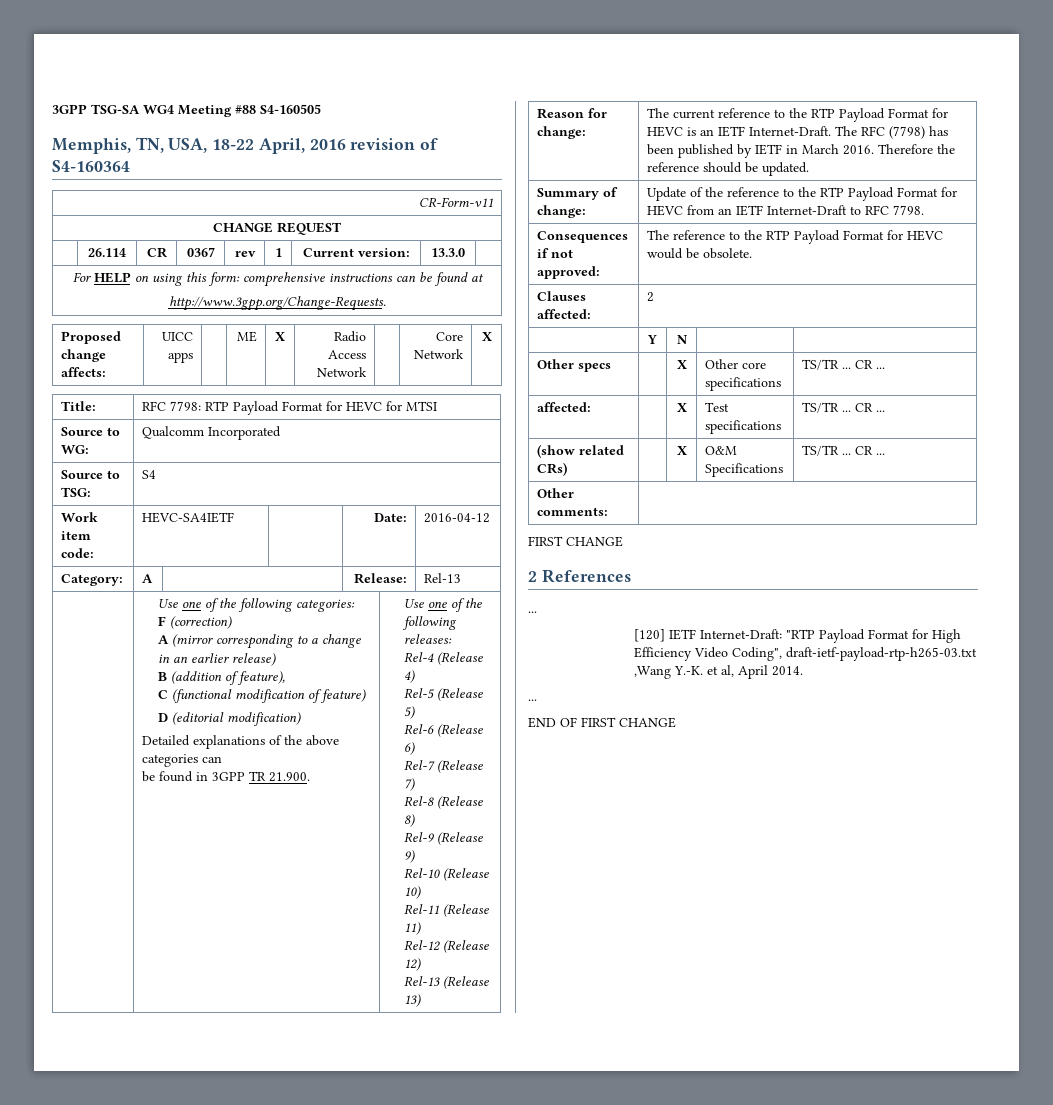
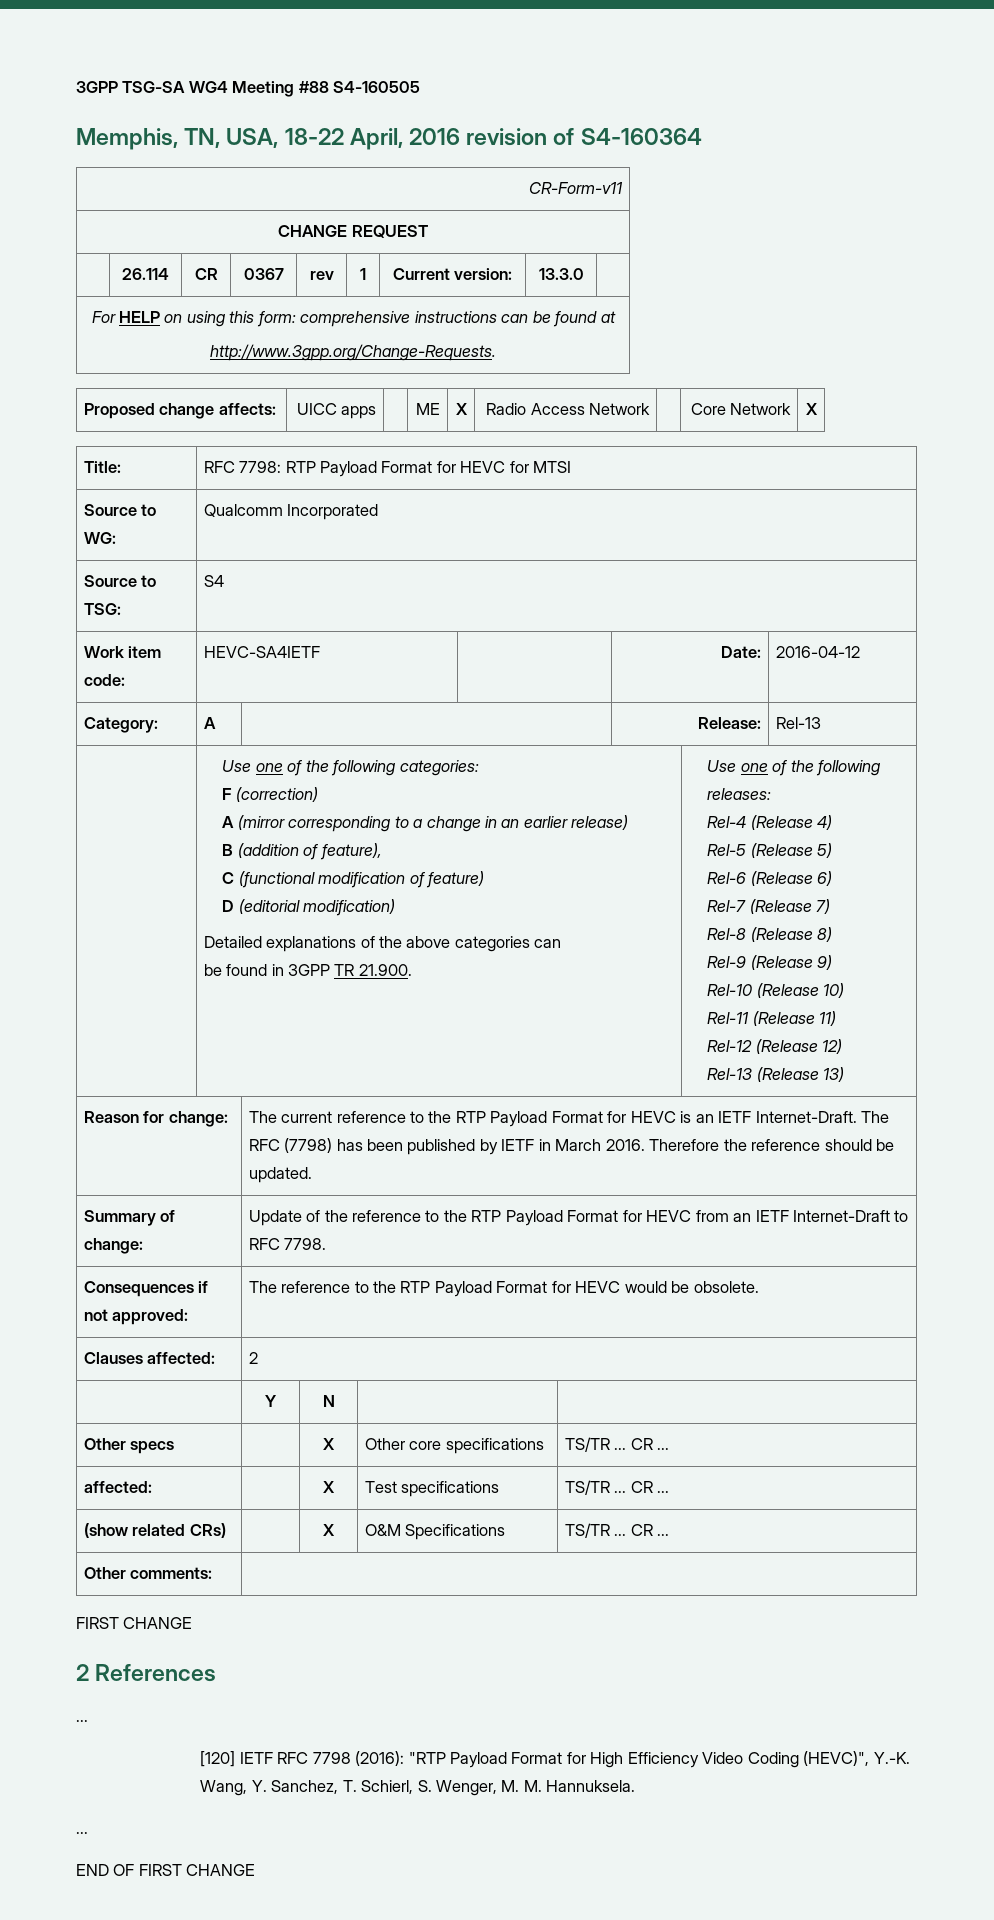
- [120] IETF Internet-Draft: "RTP Payload Format for High Efficiency Video Coding", draft-ietf-payload-rtp-h265-03.txt ,Wang Y.-K. et al, April 2014.
+ [120] IETF RFC 7798 (2016): "RTP Payload Format for High Efficiency Video Coding (HEVC)", Y.-K. Wang, Y. Sanchez, T. Schierl, S. Wenger, M. M. Hannuksela.

